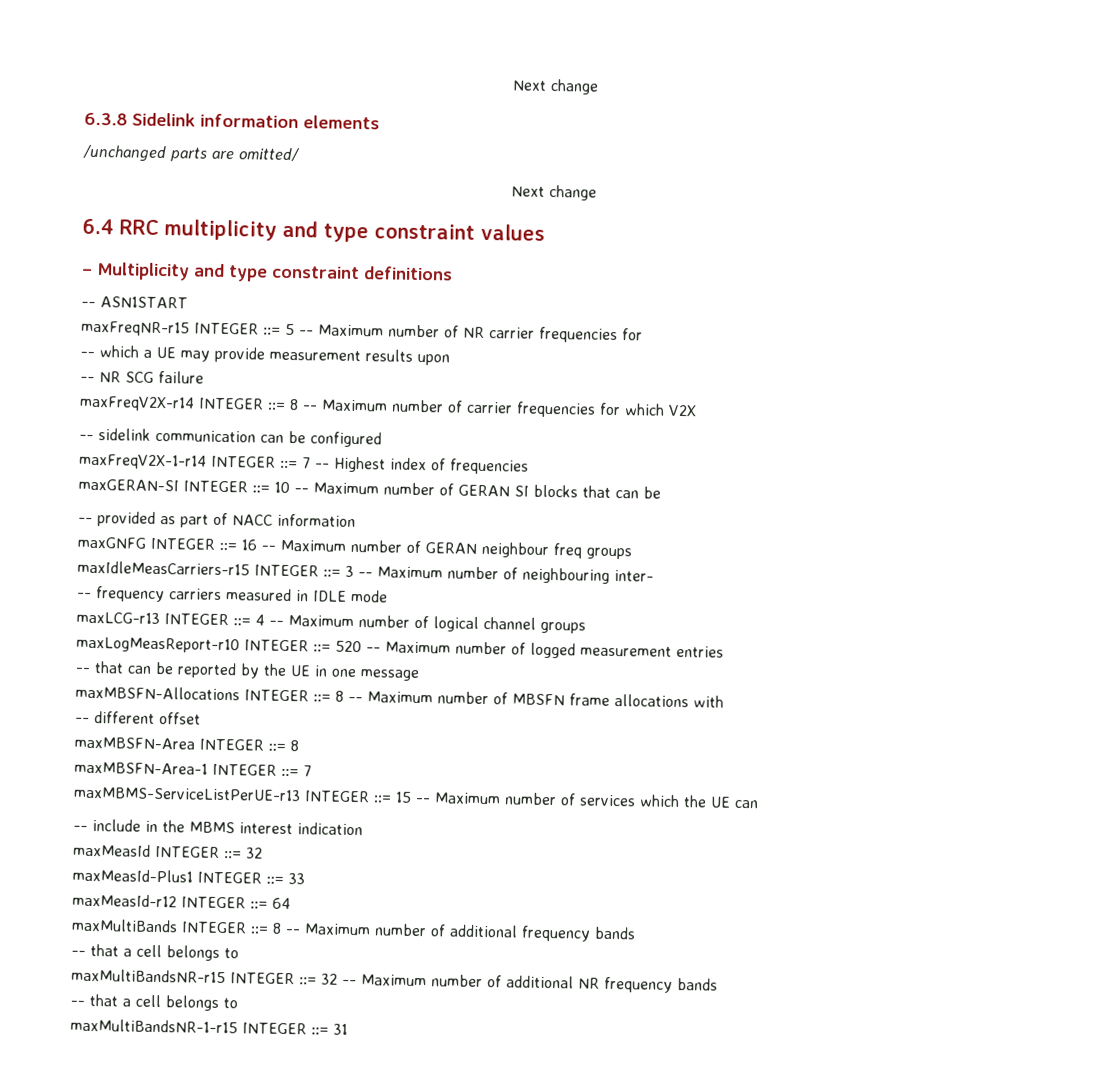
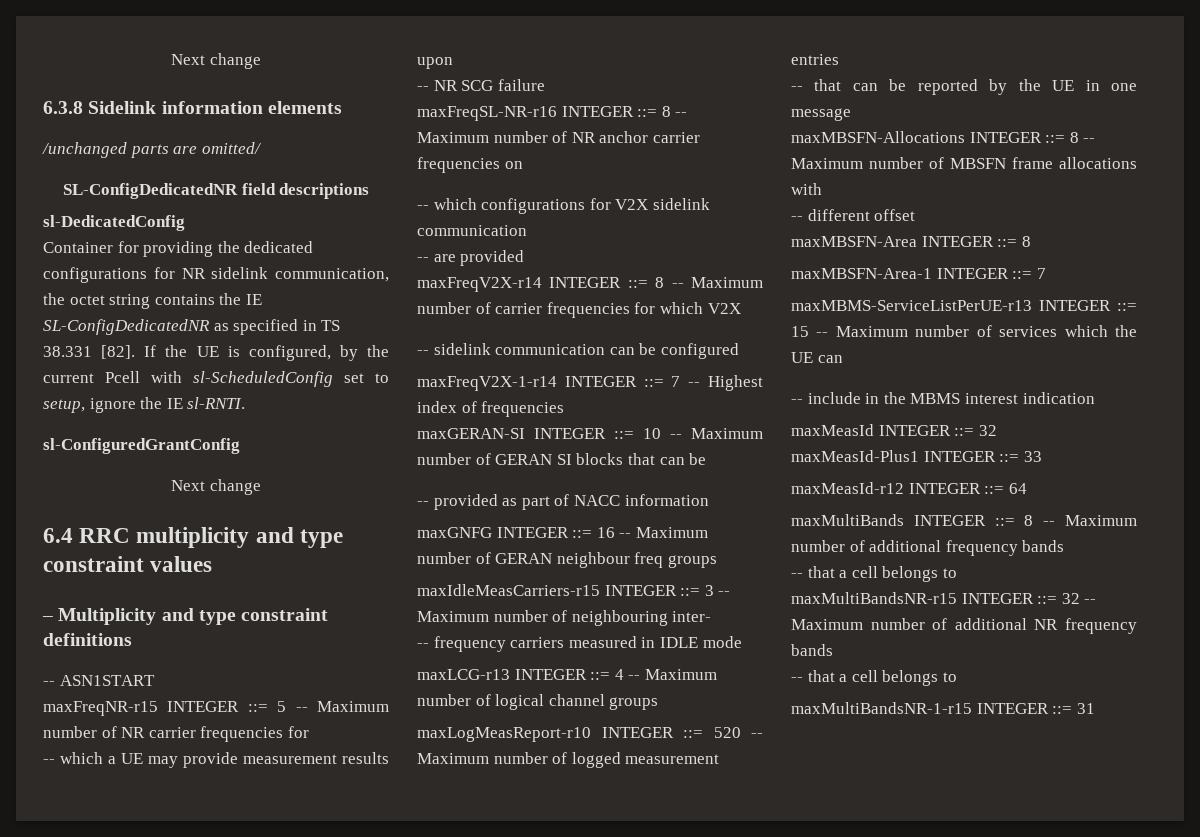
+ SL-ConfigDedicatedNR field descriptions
+ sl-DedicatedConfig
+ Container for providing the dedicated configurations for NR sidelink communication, the octet string contains the IE SL-ConfigDedicatedNR as specified in TS 38.331 [82]. If the UE is configured, by the current Pcell with sl-ScheduledConfig set to setup, ignore the IE sl-RNTI.
+ sl-ConfiguredGrantConfig
+ maxFreqSL-NR-r16 INTEGER ::= 8 -- Maximum number of NR anchor carrier frequencies on
+ -- which configurations for V2X sidelink communication
+ -- are provided

